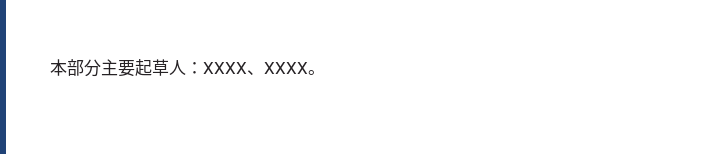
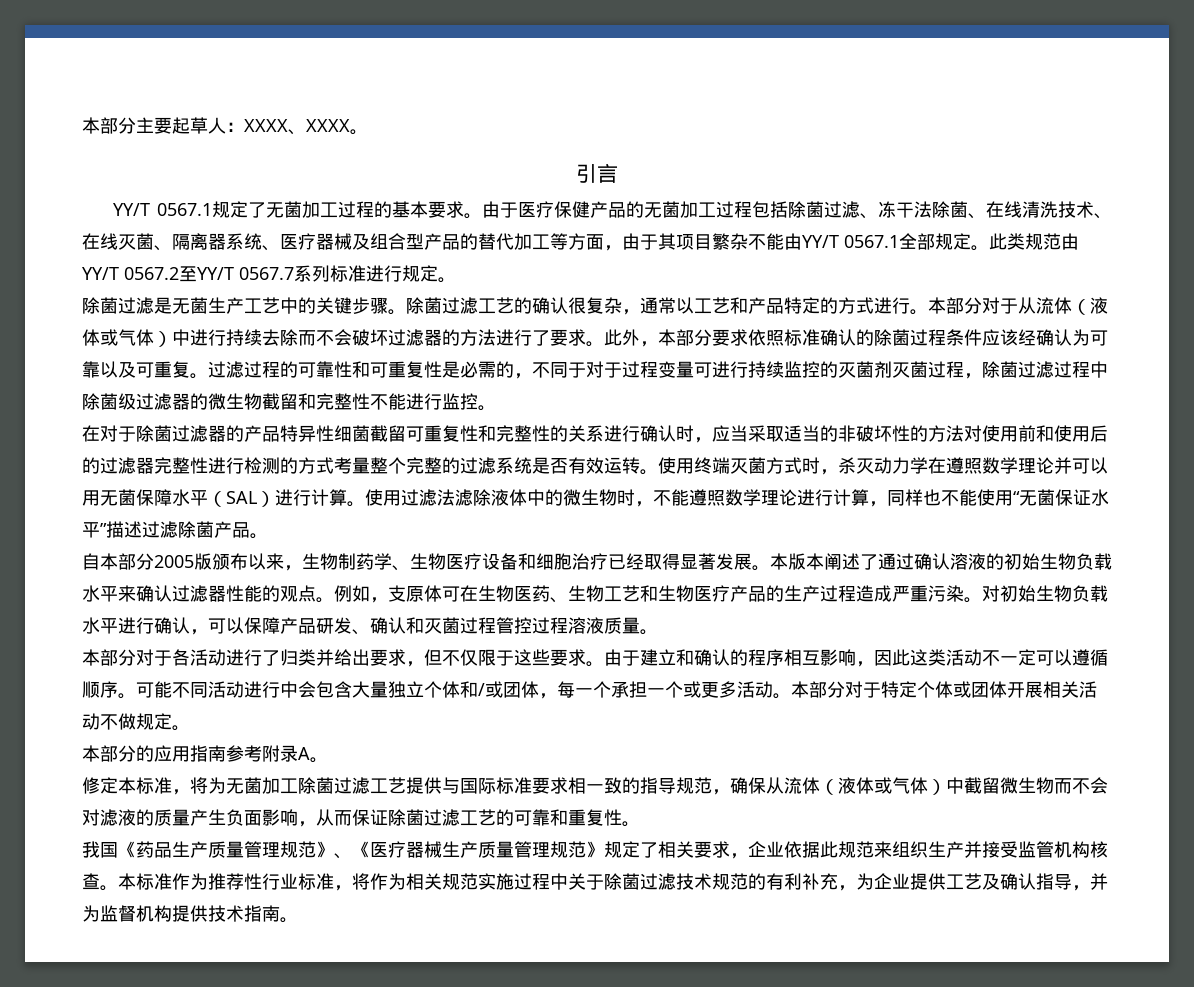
+ 引言
+ YY/T 0567.1规定了无菌加工过程的基本要求。由于医疗保健产品的无菌加工过程包括除菌过滤、冻干法除菌、在线清洗技术、在线灭菌、隔离器系统、医疗器械及组合型产品的替代加工等方面，由于其项目繁杂不能由YY/T 0567.1全部规定。此类规范由YY/T 0567.2至YY/T 0567.7系列标准进行规定。
+ 除菌过滤是无菌生产工艺中的关键步骤。除菌过滤工艺的确认很复杂，通常以工艺和产品特定的方式进行。本部分对于从流体（液体或气体）中进行持续去除而不会破坏过滤器的方法进行了要求。此外，本部分要求依照标准确认的除菌过程条件应该经确认为可靠以及可重复。过滤过程的可靠性和可重复性是必需的，不同于对于过程变量可进行持续监控的灭菌剂灭菌过程，除菌过滤过程中除菌级过滤器的微生物截留和完整性不能进行监控。
+ 在对于除菌过滤器的产品特异性细菌截留可重复性和完整性的关系进行确认时，应当采取适当的非破坏性的方法对使用前和使用后的过滤器完整性进行检测的方式考量整个完整的过滤系统是否有效运转。使用终端灭菌方式时，杀灭动力学在遵照数学理论并可以用无菌保障水平（SAL）进行计算。使用过滤法滤除液体中的微生物时，不能遵照数学理论进行计算，同样也不能使用“无菌保证水平”描述过滤除菌产品。
+ 自本部分2005版颁布以来，生物制药学、生物医疗设备和细胞治疗已经取得显著发展。本版本阐述了通过确认溶液的初始生物负载水平来确认过滤器性能的观点。例如，支原体可在生物医药、生物工艺和生物医疗产品的生产过程造成严重污染。对初始生物负载水平进行确认，可以保障产品研发、确认和灭菌过程管控过程溶液质量。
+ 本部分对于各活动进行了归类并给出要求，但不仅限于这些要求。由于建立和确认的程序相互影响，因此这类活动不一定可以遵循顺序。可能不同活动进行中会包含大量独立个体和/或团体，每一个承担一个或更多活动。本部分对于特定个体或团体开展相关活动不做规定。
+ 本部分的应用指南参考附录A。
+ 修定本标准，将为无菌加工除菌过滤工艺提供与国际标准要求相一致的指导规范，确保从流体（液体或气体）中截留微生物而不会对滤液的质量产生负面影响，从而保证除菌过滤工艺的可靠和重复性。
+ 我国《药品生产质量管理规范》、《医疗器械生产质量管理规范》规定了相关要求，企业依据此规范来组织生产并接受监管机构核查。本标准作为推荐性行业标准，将作为相关规范实施过程中关于除菌过滤技术规范的有利补充，为企业提供工艺及确认指导，并为监督机构提供技术指南。

